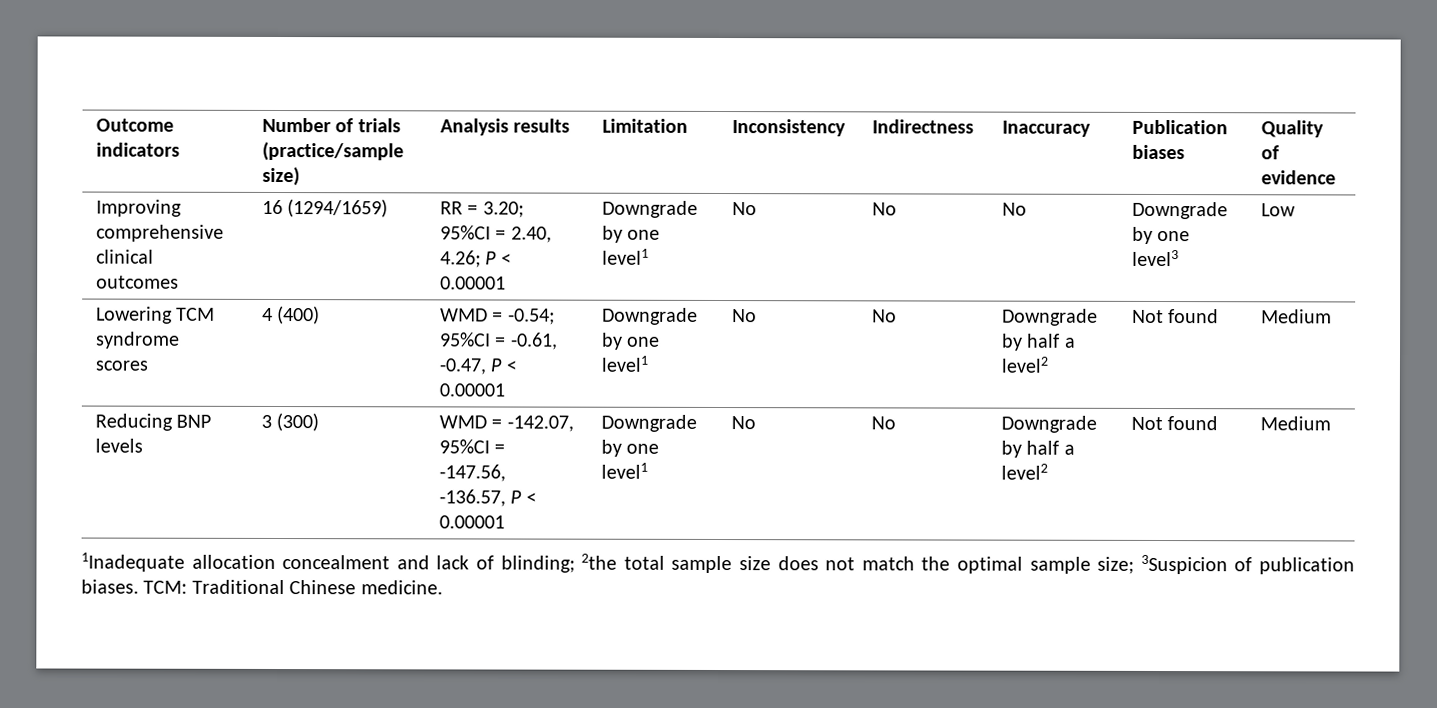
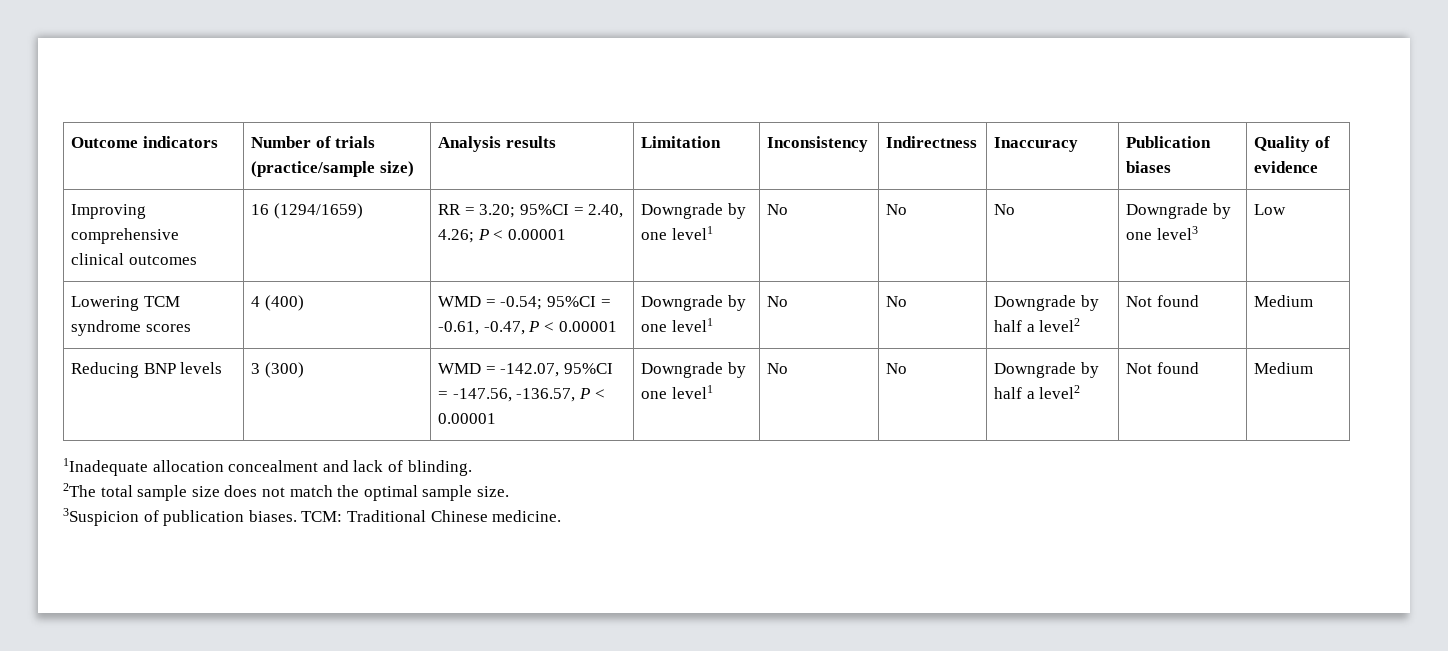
- 1Inadequate allocation concealment and lack of blinding; 2the total sample size does not match the optimal sample size; 3Suspicion of publication biases.
+ 1Inadequate allocation concealment and lack of blinding.
+ 2The total sample size does not match the optimal sample size.
+ 3Suspicion of publication biases.

